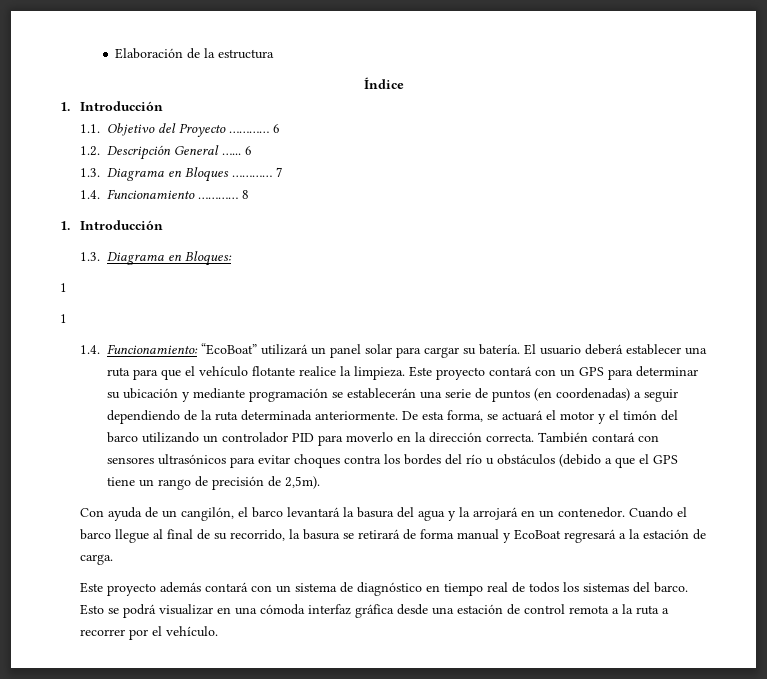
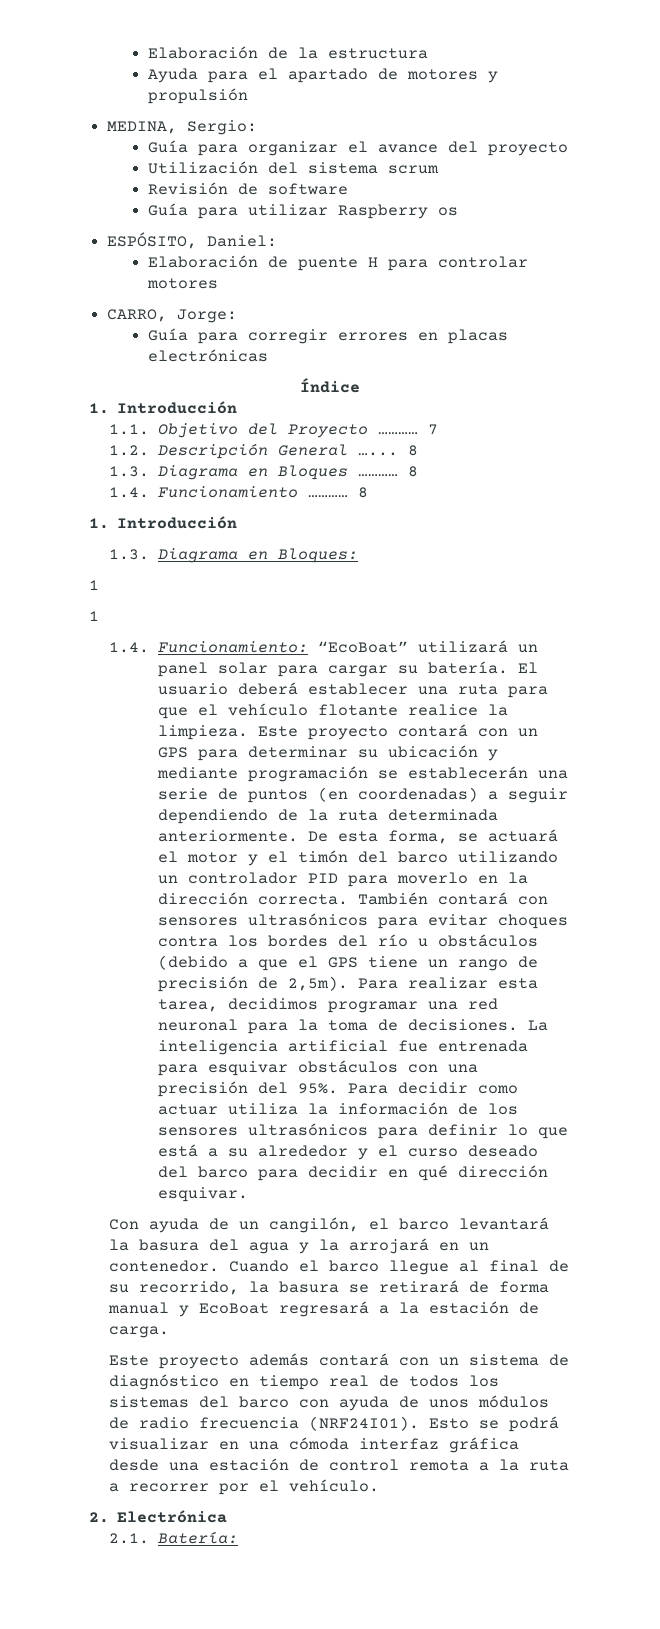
+ Ayuda para el apartado de motores y propulsión
+ MEDINA, Sergio:
+ Guía para organizar el avance del proyecto
+ Utilización del sistema scrum
+ Revisión de software
+ Guía para utilizar Raspberry os
+ ESPÓSITO, Daniel:
+ Elaboración de puente H para controlar motores
+ CARRO, Jorge:
+ Guía para corregir errores en placas electrónicas
- 1.1. Objetivo del Proyecto ………… 6
+ 1.1. Objetivo del Proyecto ………… 7
- 1.2. Descripción General …... 6
+ 1.2. Descripción General …... 8
- 1.3. Diagrama en Bloques ………… 7
+ 1.3. Diagrama en Bloques ………… 8
+ Para realizar esta tarea, decidimos programar una red neuronal para la toma de decisiones. La inteligencia artificial fue entrenada para esquivar obstáculos con una precisión del 95%. Para decidir como actuar utiliza la información de los sensores ultrasónicos para definir lo que está a su alrededor y el curso deseado del barco para decidir en qué dirección esquivar.
- Este proyecto además contará con un sistema de diagnóstico en tiempo real de todos los sistemas del barco.
+ Este proyecto además contará con un sistema de diagnóstico en tiempo real de todos los sistemas del barco con ayuda de unos módulos de radio frecuencia (NRF24I01).
+ 2. Electrónica
+ 2.1. Batería:

